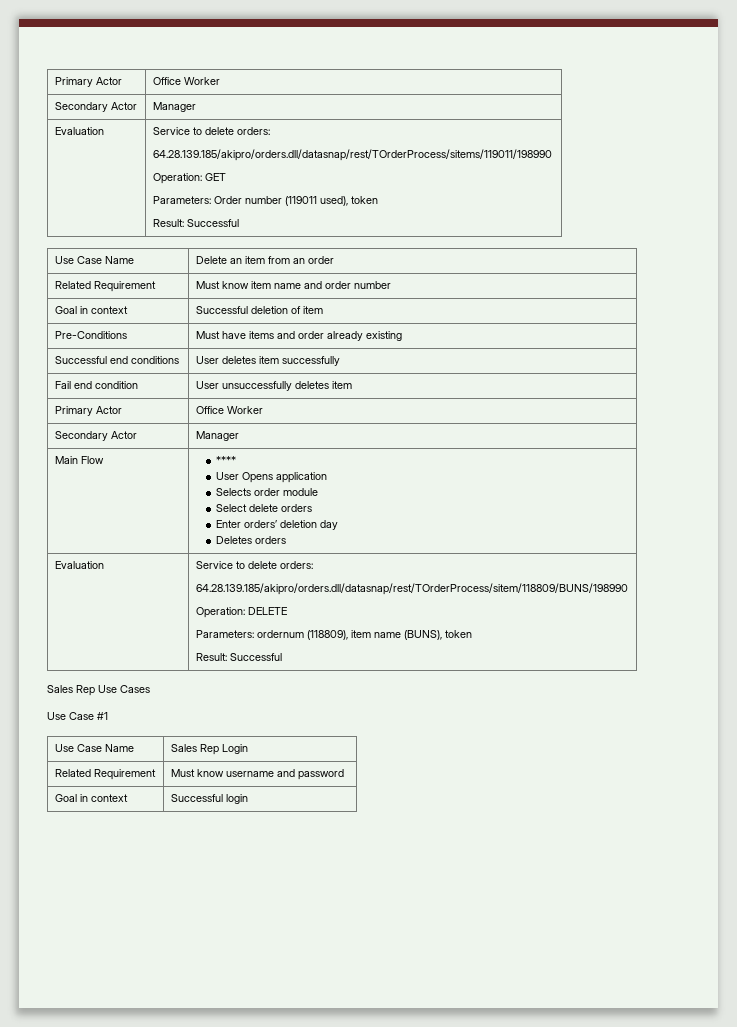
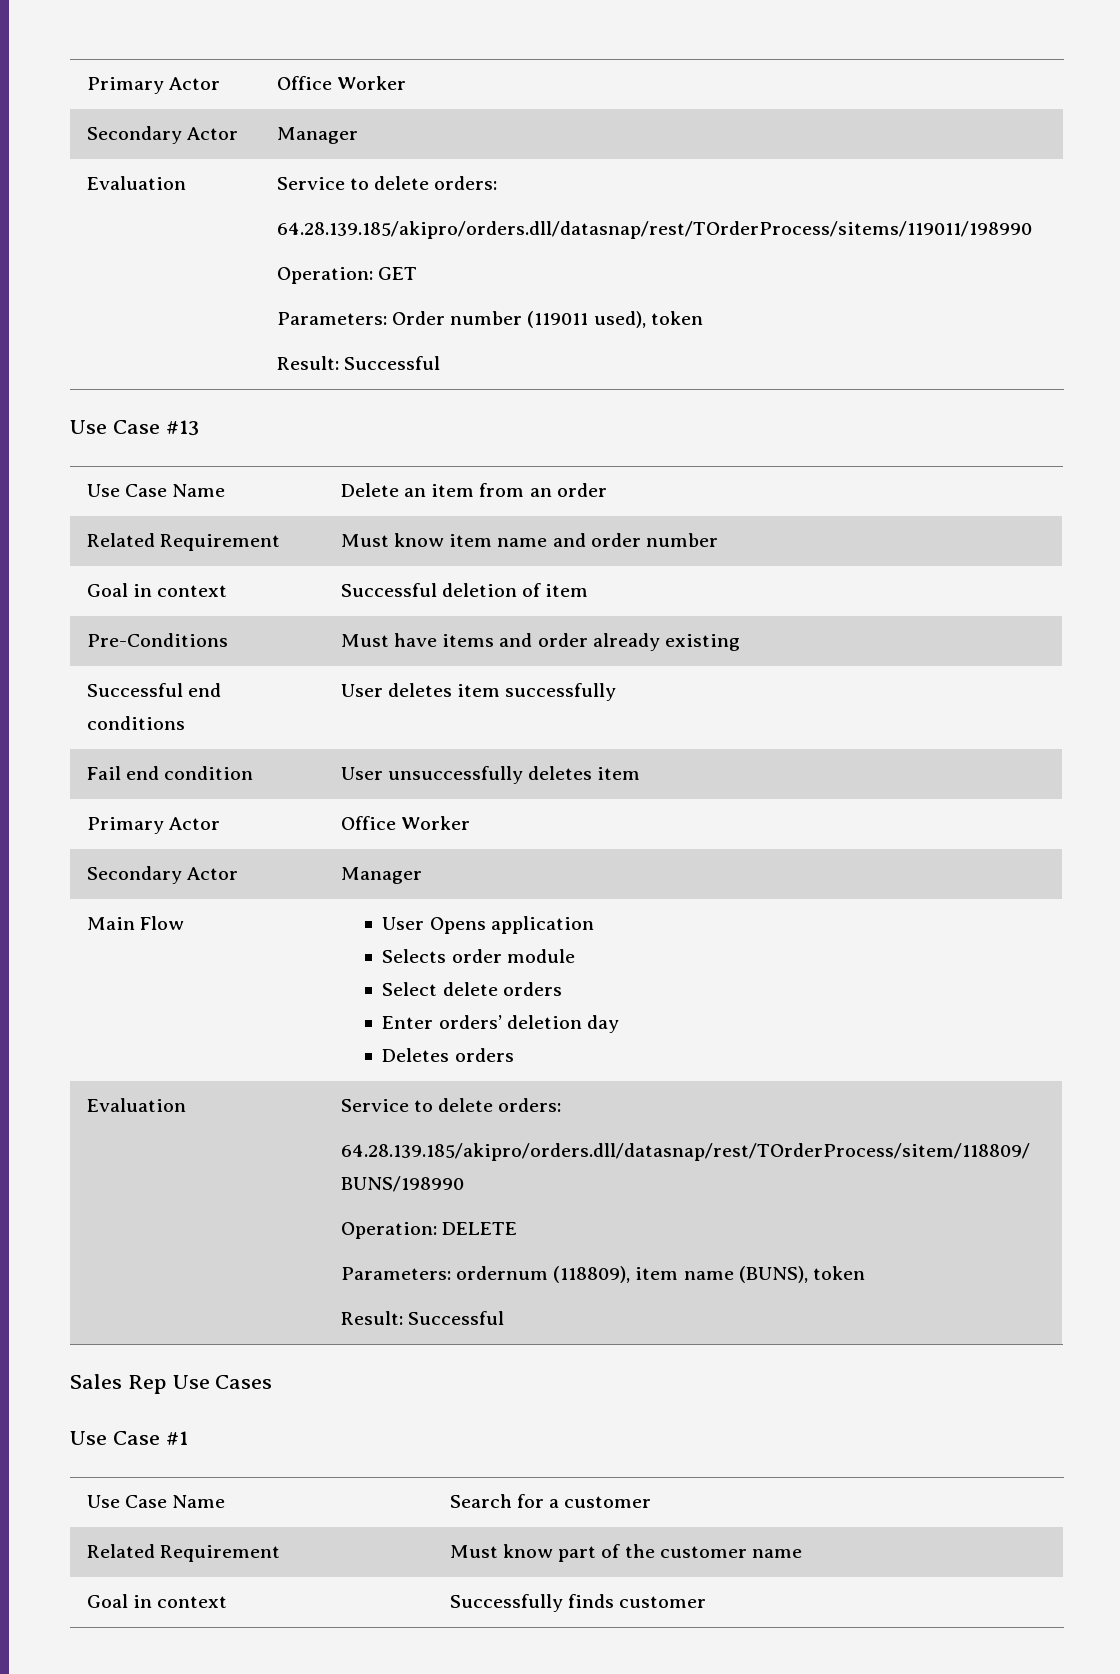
+ Use Case #13
- Main Flow | ****
- User Opens application
+ Main Flow | User Opens application
- Use Case Name | Sales Rep Login
- Related Requirement | Must know username and password
- Goal in context | Successful login
+ Use Case Name | Search for a customer
+ Related Requirement | Must know part of the customer name
+ Goal in context | Successfully finds customer

